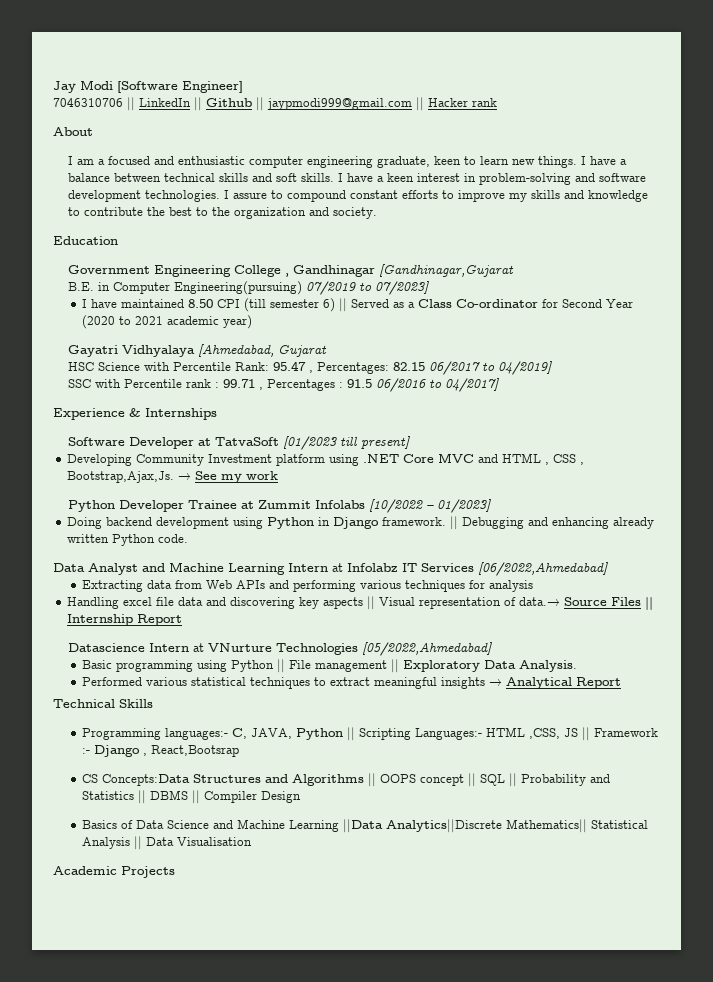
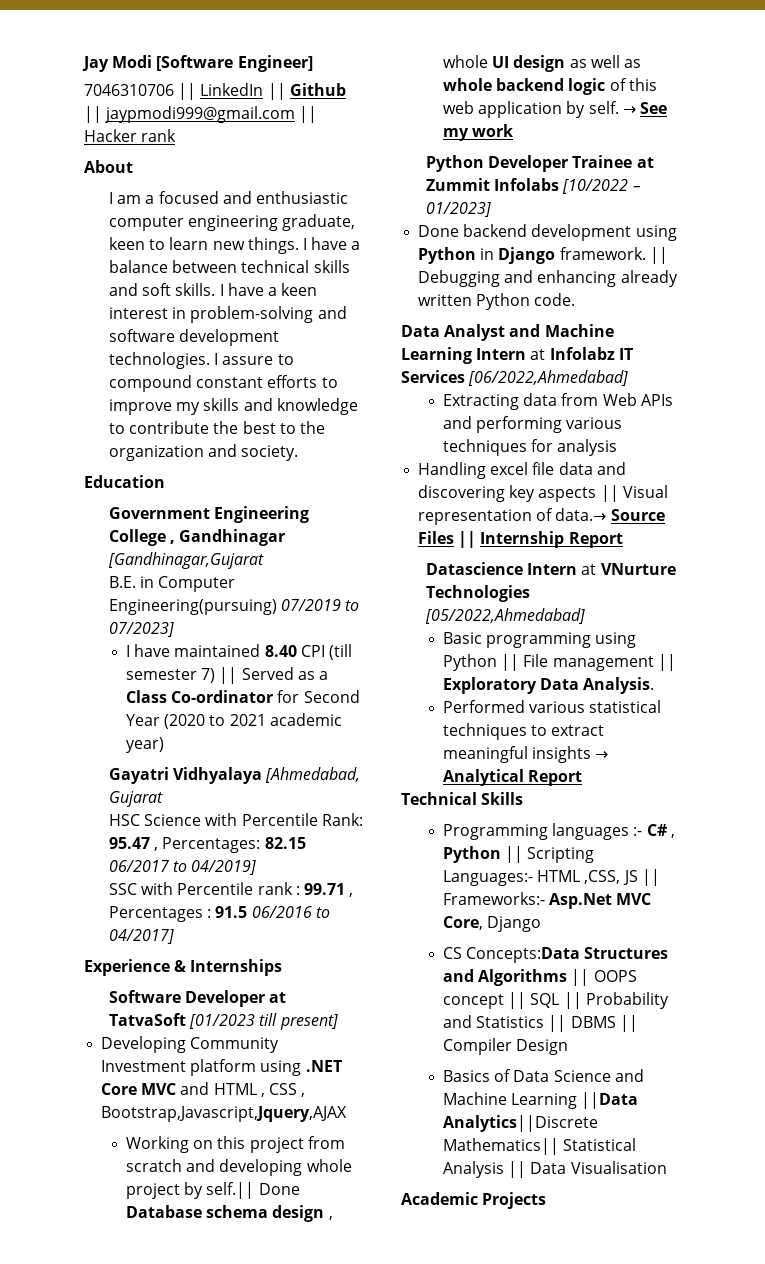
- I have maintained 8.50 CPI (till semester 6) || Served as a Class Co-ordinator for Second Year (2020 to 2021 academic year)
+ I have maintained 8.40 CPI (till semester 7) || Served as a Class Co-ordinator for Second Year (2020 to 2021 academic year)
- Developing Community Investment platform using .NET Core MVC and HTML , CSS , Bootstrap,Ajax,Js.
+ Developing Community Investment platform using .NET Core MVC and HTML , CSS , Bootstrap,Javascript,Jquery,AJAX
+ Working on this project from scratch and developing whole project by self.|| Done Database schema design , whole UI design as well as whole backend logic of this web application by self.
- Doing backend development using Python in Django framework.
+ Done backend development using Python in Django framework.
- Programming languages:- C, JAVA, Python || Scripting Languages:- HTML ,CSS, JS || Framework :- Django , React,Bootsrap
+ Programming languages :- C# , Python || Scripting Languages:- HTML ,CSS, JS || Frameworks:- Asp.Net MVC Core, Django

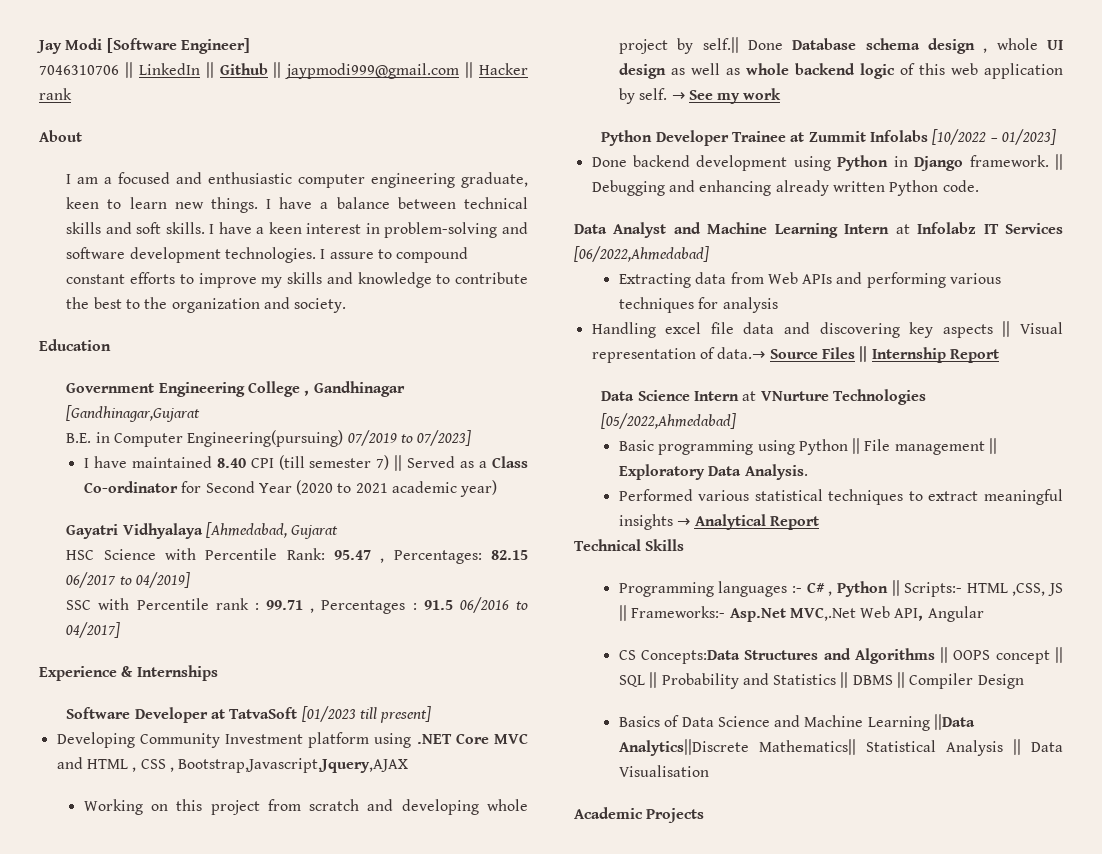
- Datascience Intern at VNurture Technologies [05/2022,Ahmedabad]
+ Data Science Intern at VNurture Technologies [05/2022,Ahmedabad]
- Programming languages :- C# , Python || Scripting Languages:- HTML ,CSS, JS || Frameworks:- Asp.Net MVC Core, Django
+ Programming languages :- C# , Python || Scripts:- HTML ,CSS, JS || Frameworks:- Asp.Net MVC,.Net Web API, Angular

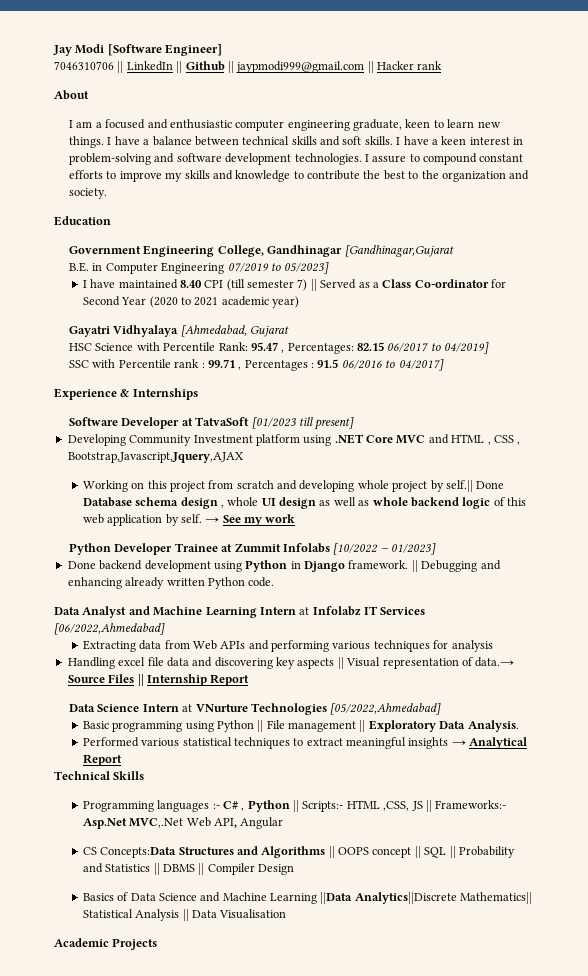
- Government Engineering College , Gandhinagar [Gandhinagar,Gujarat
+ Government Engineering College, Gandhinagar [Gandhinagar,Gujarat
- B.E. in Computer Engineering(pursuing) 07/2019 to 07/2023]
+ B.E. in Computer Engineering 07/2019 to 05/2023]

